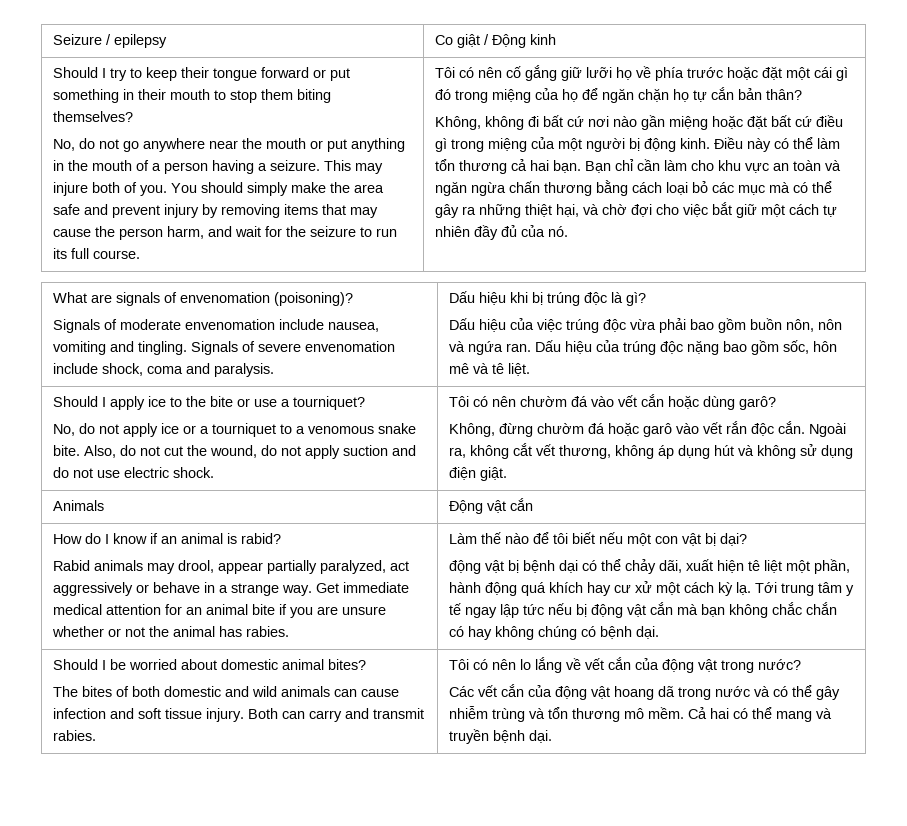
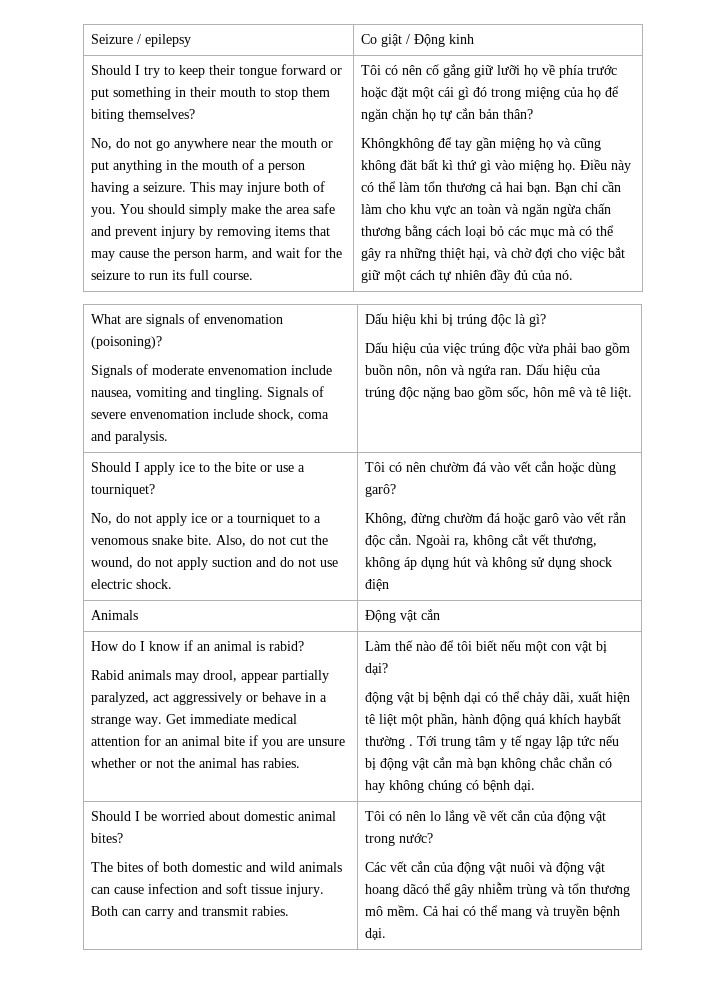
- Không, không đi bất cứ nơi nào gần miệng hoặc đặt bất cứ điều gì trong miệng của một người bị động kinh.
+ Khôngkhông để tay gần miệng họ và cũng không đăt bất kì thứ gì vào miệng họ.
- Ngoài ra, không cắt vết thương, không áp dụng hút và không sử dụng điện giật.
+ Ngoài ra, không cắt vết thương, không áp dụng hút và không sử dụng shock điện
- động vật bị bệnh dại có thể chảy dãi, xuất hiện tê liệt một phần, hành động quá khích hay cư xử một cách kỳ lạ.
+ động vật bị bệnh dại có thể chảy dãi, xuất hiện tê liệt một phần, hành động quá khích haybất thường .
- Các vết cắn của động vật hoang dã trong nước và có thể gây nhiễm trùng và tổn thương mô mềm.
+ Các vết cắn của động vật nuôi và động vật hoang dãcó thể gây nhiễm trùng và tổn thương mô mềm.

